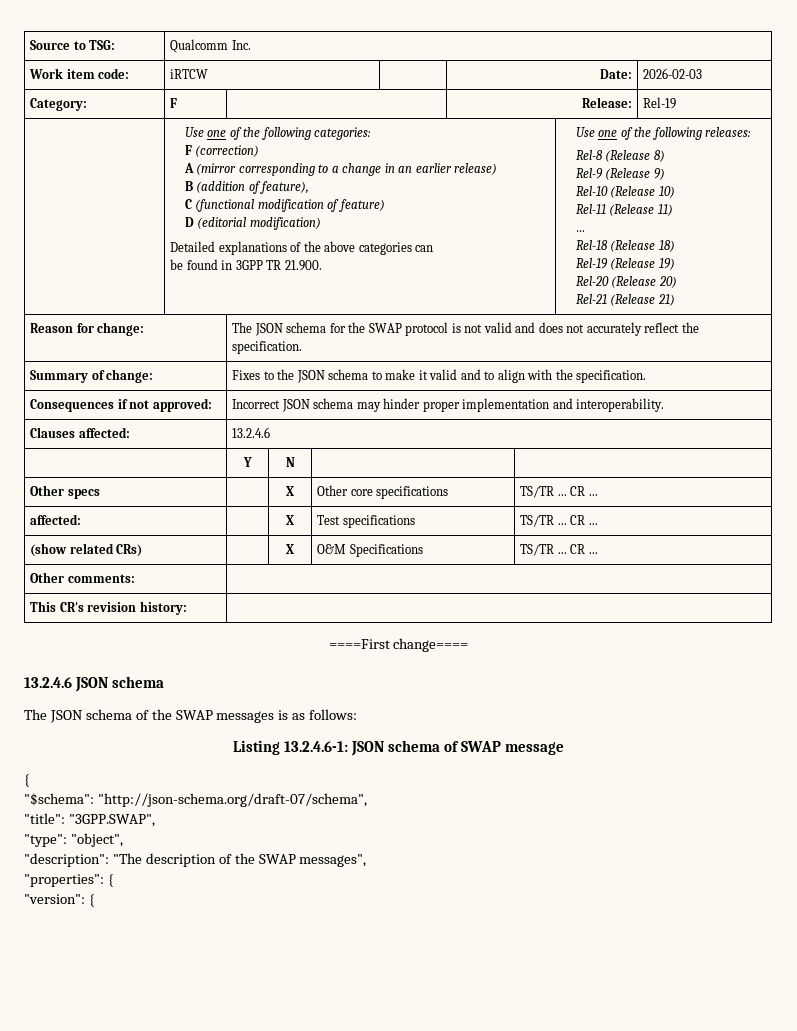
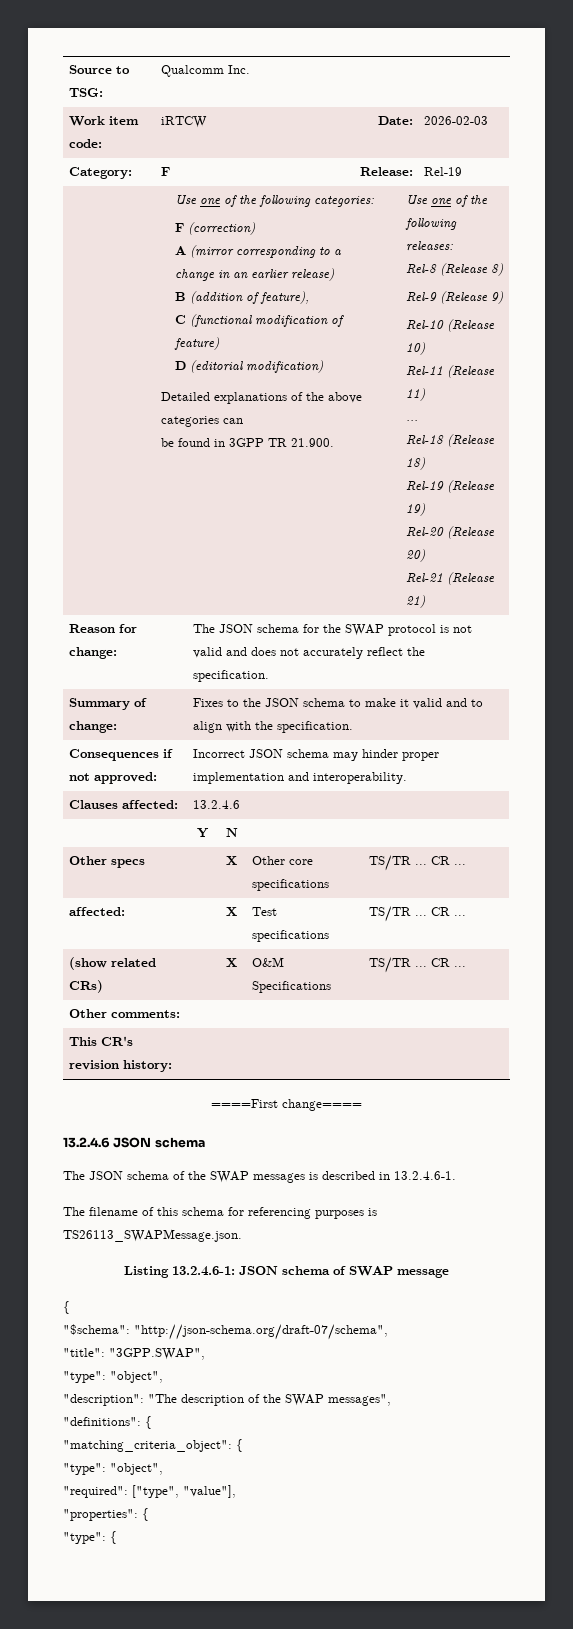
- The JSON schema of the SWAP messages is as follows:
+ The JSON schema of the SWAP messages is described in 13.2.4.6-1.
+ The filename of this schema for referencing purposes is TS26113_SWAPMessage.json.
+ "definitions": {
+ "matching_criteria_object": {
+ "type": "object",
+ "required": ["type", "value"],
- "version": {
+ "type": {

